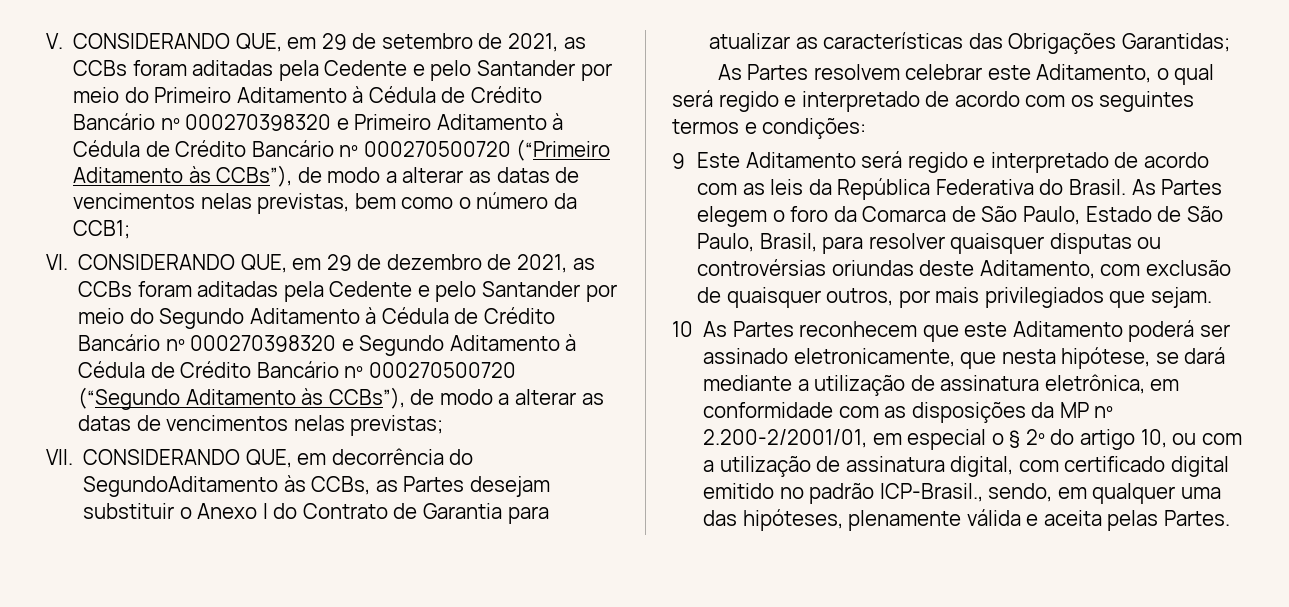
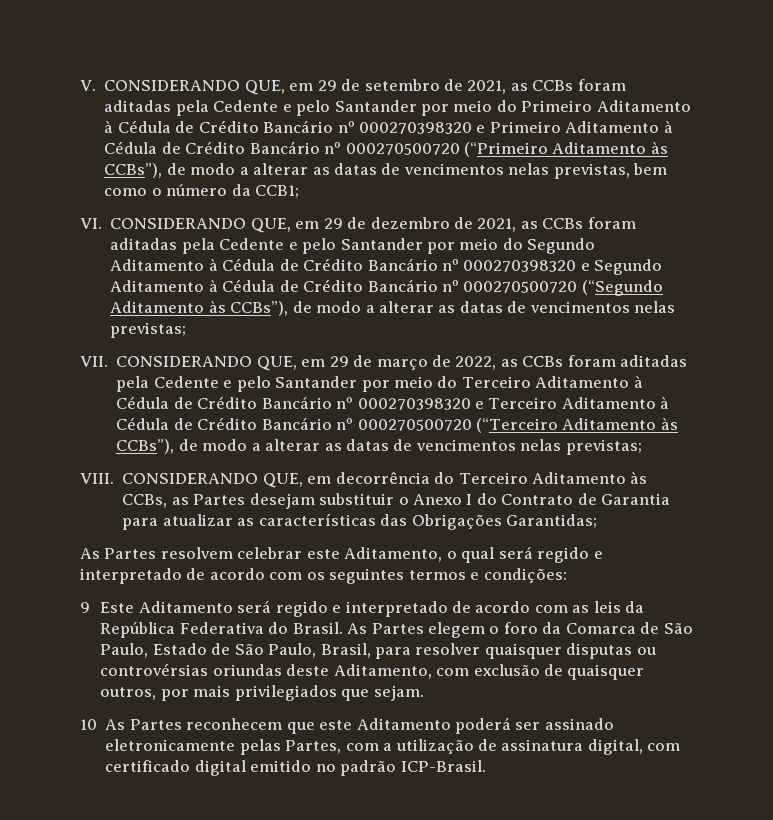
- VII. CONSIDERANDO QUE, em decorrência do SegundoAditamento às CCBs, as Partes desejam substituir o Anexo I do Contrato de Garantia para atualizar as características das Obrigações Garantidas;
+ VII. CONSIDERANDO QUE, em 29 de março de 2022, as CCBs foram aditadas pela Cedente e pelo Santander por meio do Terceiro Aditamento à Cédula de Crédito Bancário nº 000270398320 e Terceiro Aditamento à Cédula de Crédito Bancário nº 000270500720 (“Terceiro Aditamento às CCBs”), de modo a alterar as datas de vencimentos nelas previstas;
+ VIII. CONSIDERANDO QUE, em decorrência do Terceiro Aditamento às CCBs, as Partes desejam substituir o Anexo I do Contrato de Garantia para atualizar as características das Obrigações Garantidas;
- 10 As Partes reconhecem que este Aditamento poderá ser assinado eletronicamente, que nesta hipótese, se dará mediante a utilização de assinatura eletrônica, em conformidade com as disposições da MP nº 2.200-2/2001/01, em especial o § 2º do artigo 10, ou com a utilização de assinatura digital, com certificado digital emitido no padrão ICP-Brasil., sendo, em qualquer uma das hipóteses, plenamente válida e aceita pelas Partes.
+ 10 As Partes reconhecem que este Aditamento poderá ser assinado eletronicamente pelas Partes, com a utilização de assinatura digital, com certificado digital emitido no padrão ICP-Brasil.

